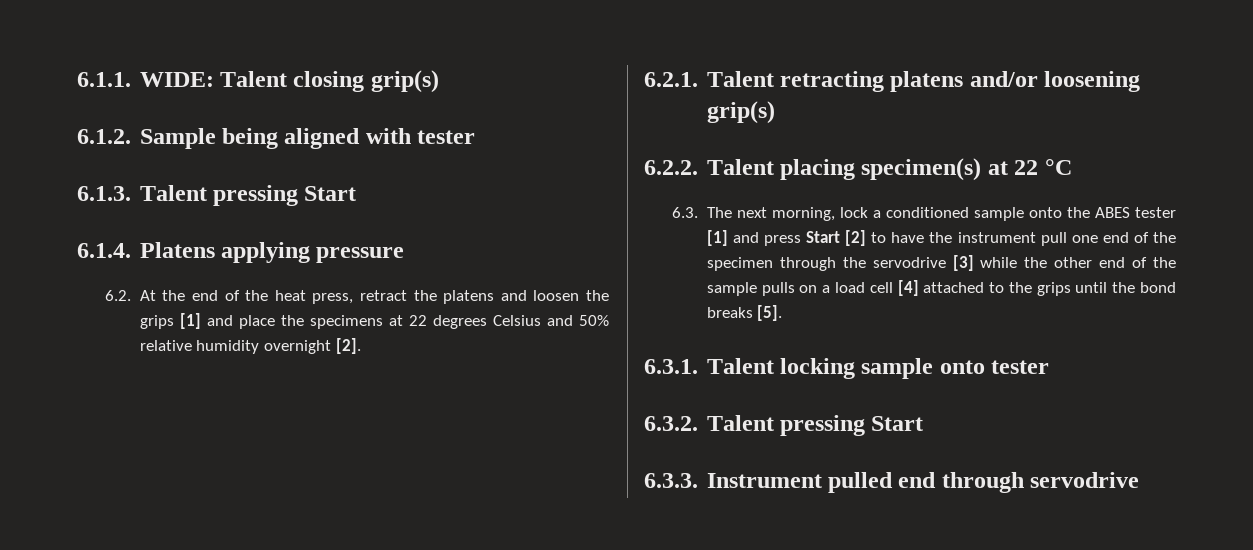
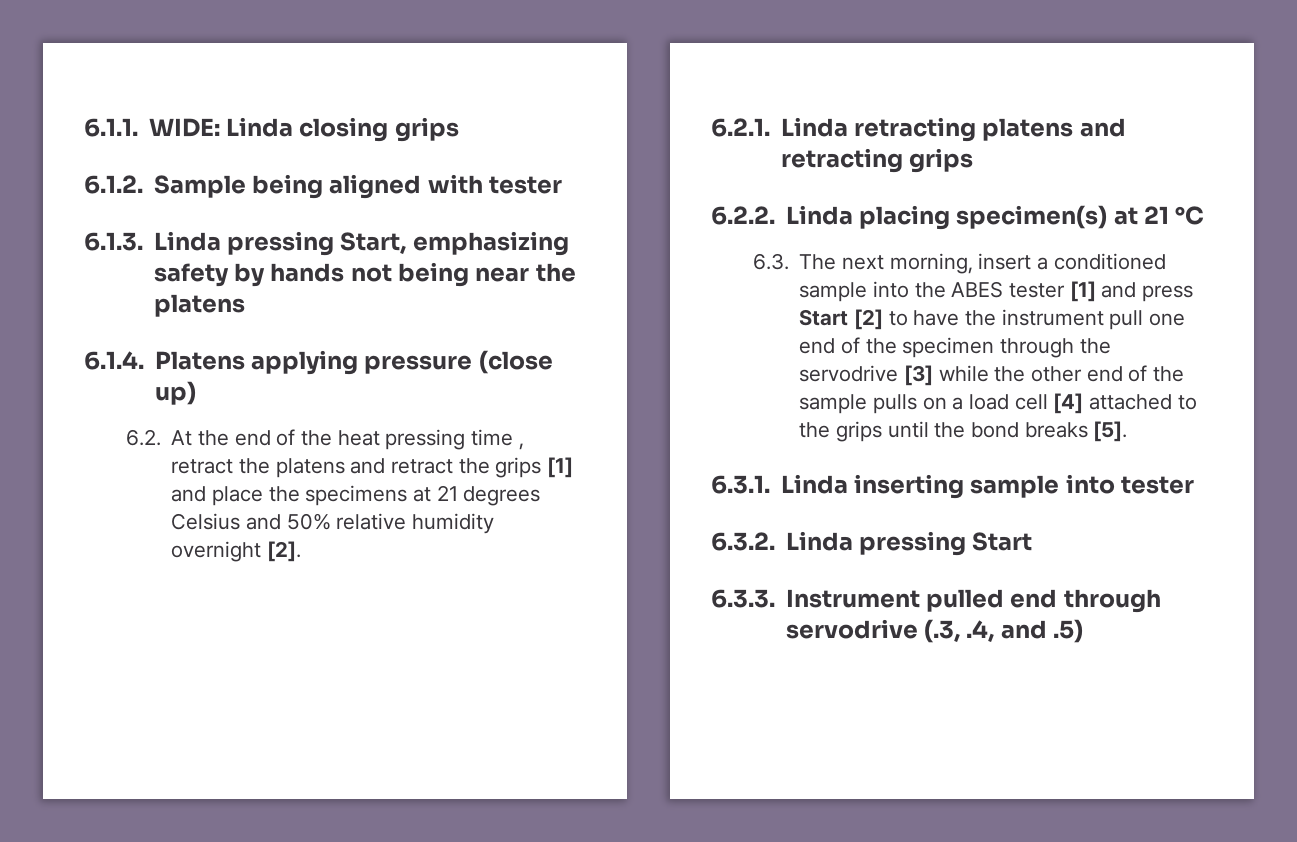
- 6.1.1. WIDE: Talent closing grip(s)
+ 6.1.1. WIDE: Linda closing grips
- 6.1.3. Talent pressing Start
+ 6.1.3. Linda pressing Start, emphasizing safety by hands not being near the platens
- 6.1.4. Platens applying pressure
+ 6.1.4. Platens applying pressure (close up)
- 6.2. At the end of the heat press, retract the platens and loosen the grips [1] and place the specimens at 22 degrees Celsius and 50% relative humidity overnight [2].
+ 6.2. At the end of the heat pressing time , retract the platens and retract the grips [1] and place the specimens at 21 degrees Celsius and 50% relative humidity overnight [2].
- 6.2.1. Talent retracting platens and/or loosening grip(s)
+ 6.2.1. Linda retracting platens and retracting grips
- 6.2.2. Talent placing specimen(s) at 22 °C
+ 6.2.2. Linda placing specimen(s) at 21 °C
- 6.3. The next morning, lock a conditioned sample onto the ABES tester [1] and press Start [2] to have the instrument pull one end of the specimen through the servodrive [3] while the other end of the sample pulls on a load cell [4] attached to the grips until the bond breaks [5].
+ 6.3. The next morning, insert a conditioned sample into the ABES tester [1] and press Start [2] to have the instrument pull one end of the specimen through the servodrive [3] while the other end of the sample pulls on a load cell [4] attached to the grips until the bond breaks [5].
- 6.3.1. Talent locking sample onto tester
+ 6.3.1. Linda inserting sample into tester
- 6.3.2. Talent pressing Start
+ 6.3.2. Linda pressing Start
- 6.3.3. Instrument pulled end through servodrive
+ 6.3.3. Instrument pulled end through servodrive (.3, .4, and .5)

